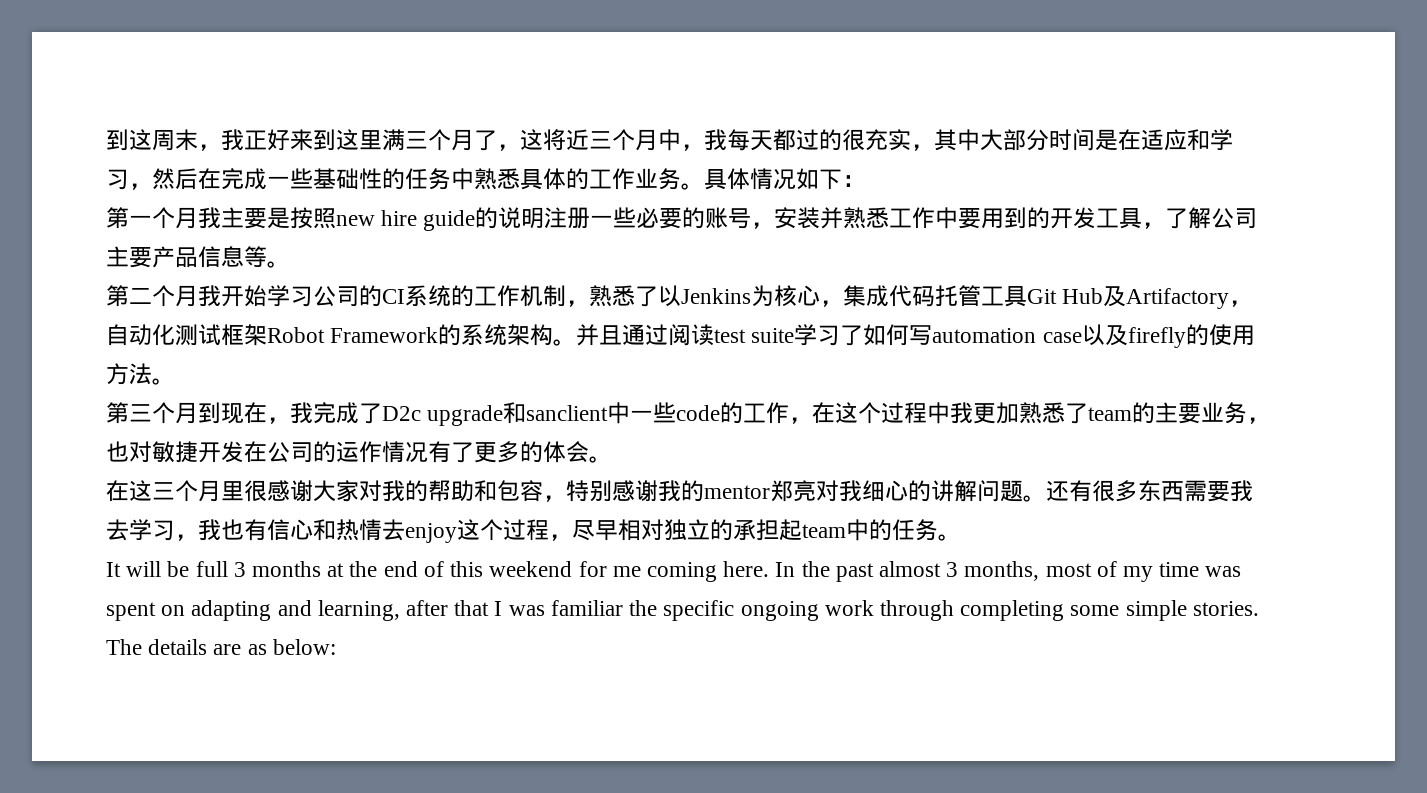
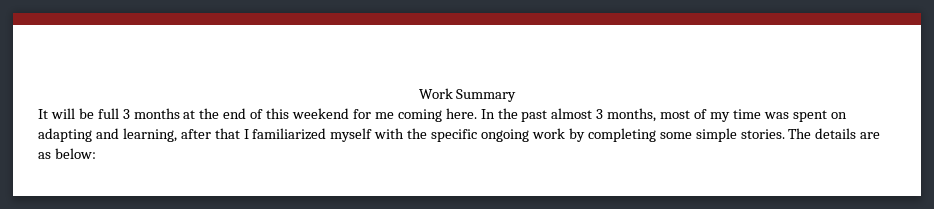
- 到这周末，我正好来到这里满三个月了，这将近三个月中，我每天都过的很充实，其中大部分时间是在适应和学习，然后在完成一些基础性的任务中熟悉具体的工作业务。具体情况如下：
- 第一个月我主要是按照new hire guide的说明注册一些必要的账号，安装并熟悉工作中要用到的开发工具，了解公司主要产品信息等。
- 第二个月我开始学习公司的CI系统的工作机制，熟悉了以Jenkins为核心，集成代码托管工具Git Hub及Artifactory，自动化测试框架Robot Framework的系统架构。并且通过阅读test suite学习了如何写automation case以及firefly的使用方法。
- 第三个月到现在，我完成了D2c upgrade和sanclient中一些code的工作，在这个过程中我更加熟悉了team的主要业务，也对敏捷开发在公司的运作情况有了更多的体会。
- 在这三个月里很感谢大家对我的帮助和包容，特别感谢我的mentor郑亮对我细心的讲解问题。还有很多东西需要我去学习，我也有信心和热情去enjoy这个过程，尽早相对独立的承担起team中的任务。
+ Work Summary
- In the past almost 3 months, most of my time was spent on adapting and learning, after that I was familiar the specific ongoing work through completing some simple stories.
+ In the past almost 3 months, most of my time was spent on adapting and learning, after that I familiarized myself with the specific ongoing work by completing some simple stories.

